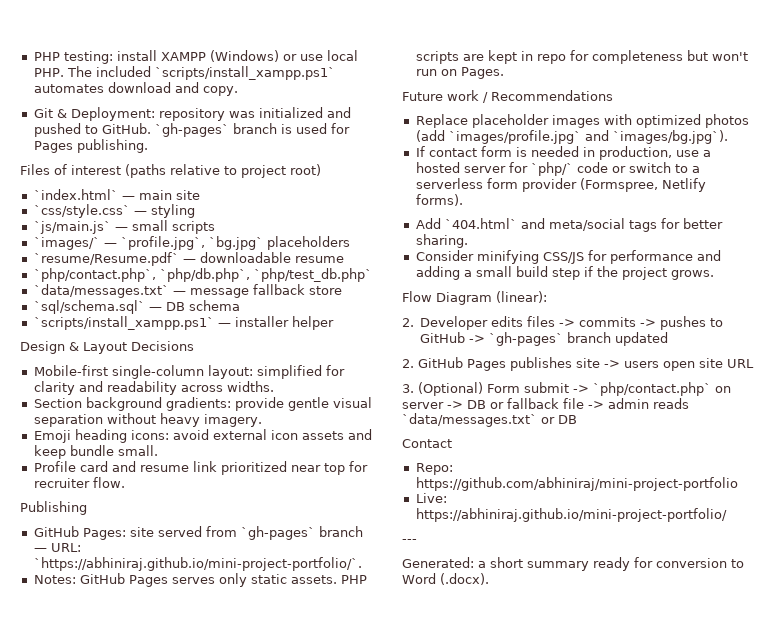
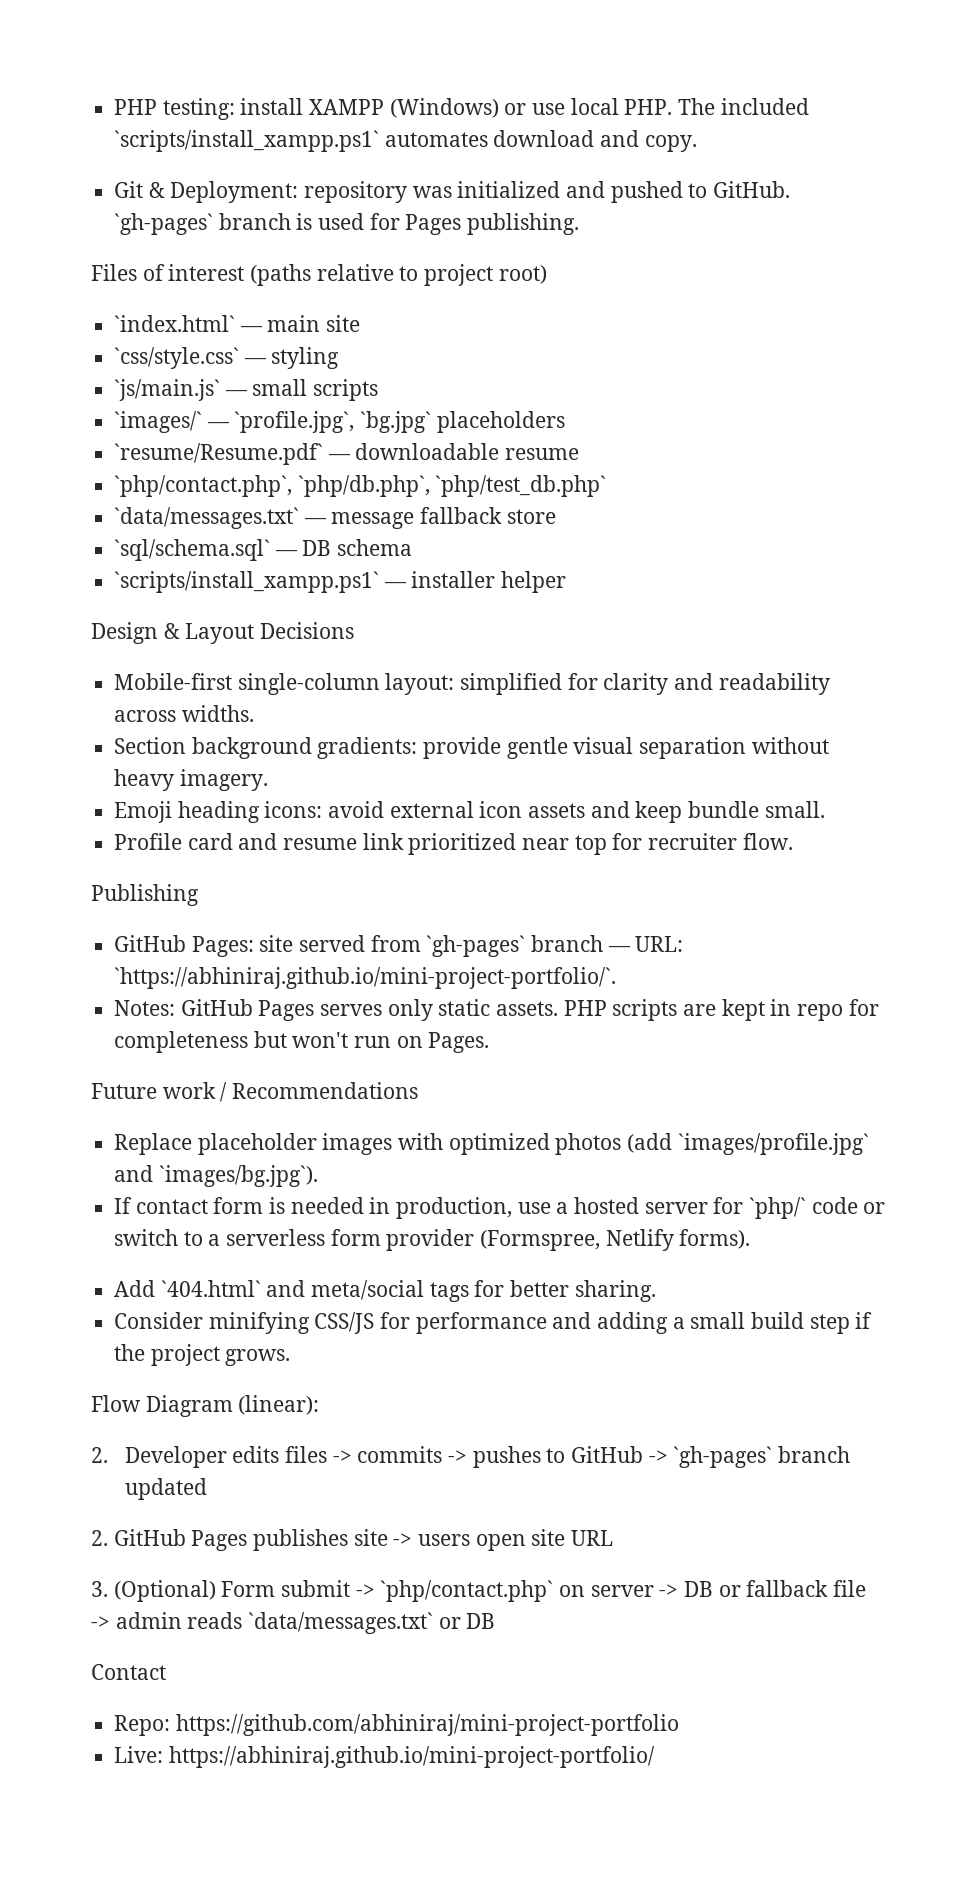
- ---
- Generated: a short summary ready for conversion to Word (.docx).

